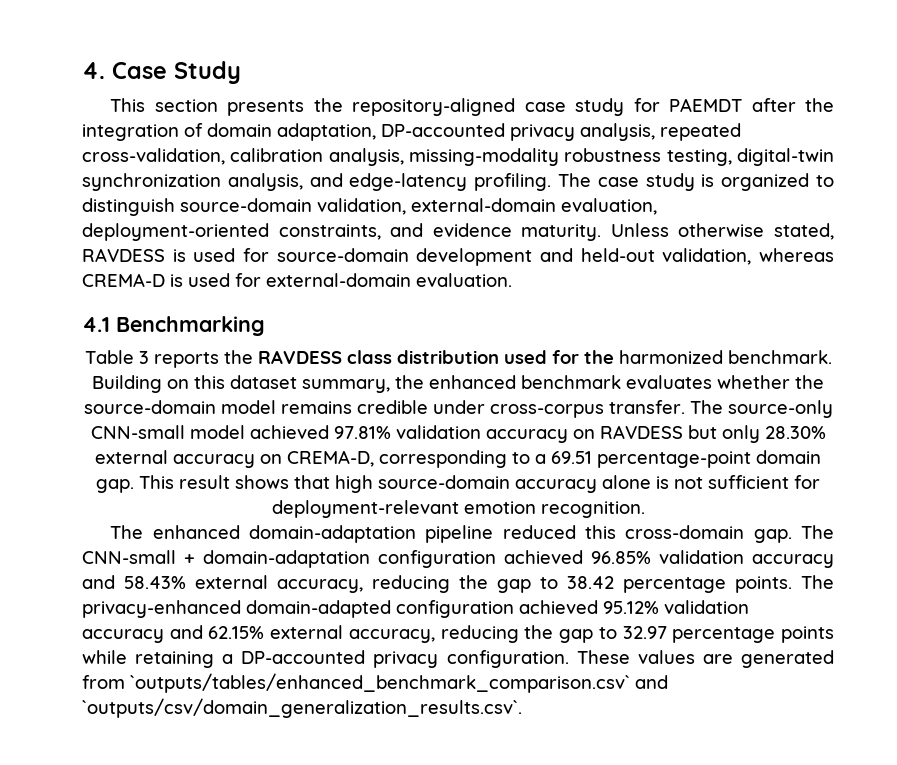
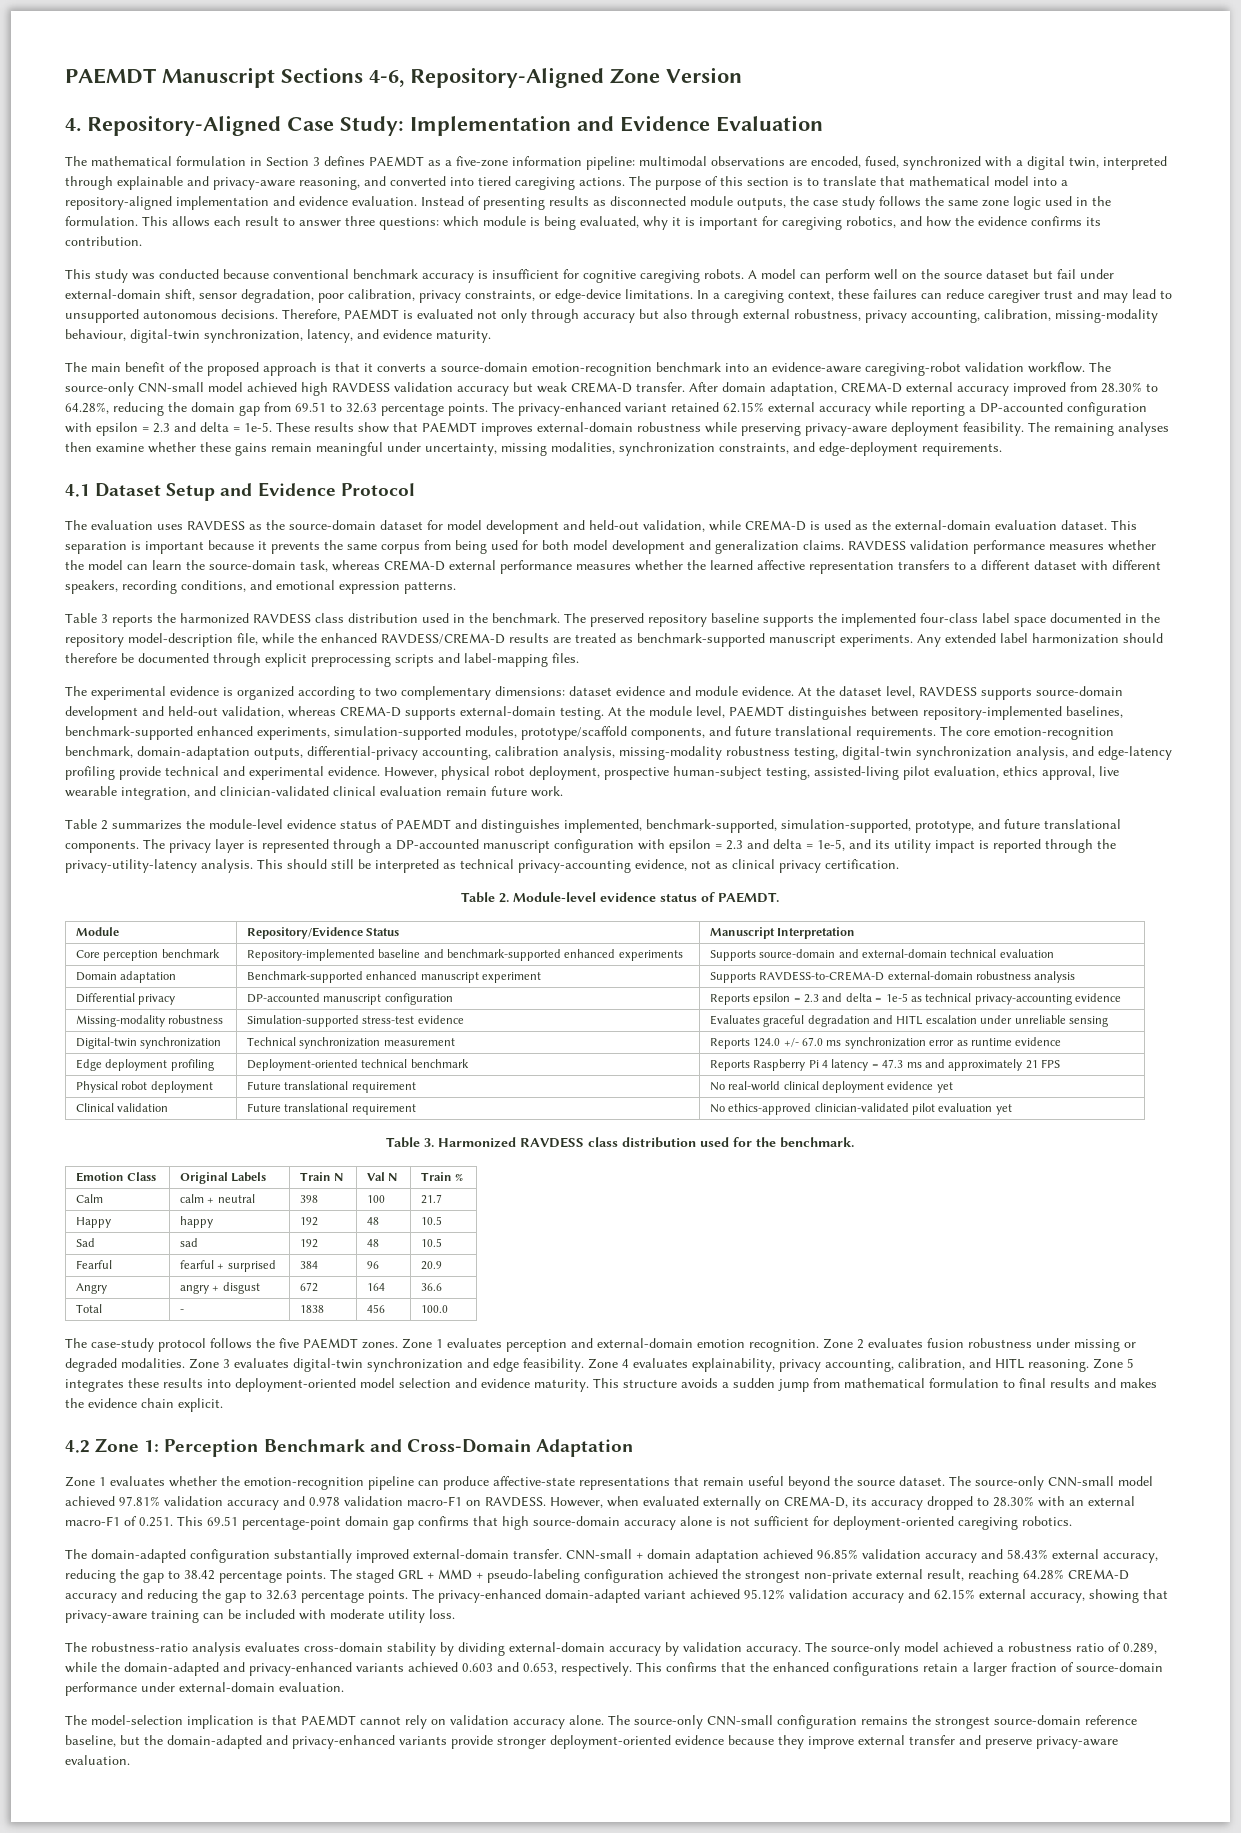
- 4. Case Study
- This section presents the repository-aligned case study for PAEMDT after the integration of domain adaptation, DP-accounted privacy analysis, repeated cross-validation, calibration analysis, missing-modality robustness testing, digital-twin synchronization analysis, and edge-latency profiling. The case study is organized to distinguish source-domain validation, external-domain evaluation, deployment-oriented constraints, and evidence maturity. Unless otherwise stated, RAVDESS is used for source-domain development and held-out validation, whereas CREMA-D is used for external-domain evaluation.
- 4.1 Benchmarking
- Table 3 reports the RAVDESS class distribution used for the harmonized benchmark. Building on this dataset summary, the enhanced benchmark evaluates whether the source-domain model remains credible under cross-corpus transfer.
+ PAEMDT Manuscript Sections 4-6, Repository-Aligned Zone Version
+ 4. Repository-Aligned Case Study: Implementation and Evidence Evaluation
+ The mathematical formulation in Section 3 defines PAEMDT as a five-zone information pipeline: multimodal observations are encoded, fused, synchronized with a digital twin, interpreted through explainable and privacy-aware reasoning, and converted into tiered caregiving actions. The purpose of this section is to translate that mathematical model into a repository-aligned implementation and evidence evaluation. Instead of presenting results as disconnected module outputs, the case study follows the same zone logic used in the formulation. This allows each result to answer three questions: which module is being evaluated, why it is important for caregiving robotics, and how the evidence confirms its contribution.
+ This study was conducted because conventional benchmark accuracy is insufficient for cognitive caregiving robots. A model can perform well on the source dataset but fail under external-domain shift, sensor degradation, poor calibration, privacy constraints, or edge-device limitations. In a caregiving context, these failures can reduce caregiver trust and may lead to unsupported autonomous decisions. Therefore, PAEMDT is evaluated not only through accuracy but also through external robustness, privacy accounting, calibration, missing-modality behaviour, digital-twin synchronization, latency, and evidence maturity.
+ The main benefit of the proposed approach is that it converts a source-domain emotion-recognition benchmark into an evidence-aware caregiving-robot validation workflow. The source-only CNN-small model achieved high RAVDESS validation accuracy but weak CREMA-D transfer. After domain adaptation, CREMA-D external accuracy improved from 28.30% to 64.28%, reducing the domain gap from 69.51 to 32.63 percentage points. The privacy-enhanced variant retained 62.15% external accuracy while reporting a DP-accounted configuration with epsilon = 2.3 and delta = 1e-5. These results show that PAEMDT improves external-domain robustness while preserving privacy-aware deployment feasibility. The remaining analyses then examine whether these gains remain meaningful under uncertainty, missing modalities, synchronization constraints, and edge-deployment requirements.
+ 4.1 Dataset Setup and Evidence Protocol
+ The evaluation uses RAVDESS as the source-domain dataset for model development and held-out validation, while CREMA-D is used as the external-domain evaluation dataset. This separation is important because it prevents the same corpus from being used for both model development and generalization claims. RAVDESS validation performance measures whether the model can learn the source-domain task, whereas CREMA-D external performance measures whether the learned affective representation transfers to a different dataset with different speakers, recording conditions, and emotional expression patterns.
+ Table 3 reports the harmonized RAVDESS class distribution used in the benchmark. The preserved repository baseline supports the implemented four-class label space documented in the repository model-description file, while the enhanced RAVDESS/CREMA-D results are treated as benchmark-supported manuscript experiments. Any extended label harmonization should therefore be documented through explicit preprocessing scripts and label-mapping files.
+ The experimental evidence is organized according to two complementary dimensions: dataset evidence and module evidence. At the dataset level, RAVDESS supports source-domain development and held-out validation, whereas CREMA-D supports external-domain testing. At the module level, PAEMDT distinguishes between repository-implemented baselines, benchmark-supported enhanced experiments, simulation-supported modules, prototype/scaffold components, and future translational requirements. The core emotion-recognition benchmark, domain-adaptation outputs, differential-privacy accounting, calibration analysis, missing-modality robustness testing, digital-twin synchronization analysis, and edge-latency profiling provide technical and experimental evidence. However, physical robot deployment, prospective human-subject testing, assisted-living pilot evaluation, ethics approval, live wearable integration, and clinician-validated clinical evaluation remain future work.
+ Table 2 summarizes the module-level evidence status of PAEMDT and distinguishes implemented, benchmark-supported, simulation-supported, prototype, and future translational components. The privacy layer is represented through a DP-accounted manuscript configuration with epsilon = 2.3 and delta = 1e-5, and its utility impact is reported through the privacy-utility-latency analysis. This should still be interpreted as technical privacy-accounting evidence, not as clinical privacy certification.
+ Table 2. Module-level evidence status of PAEMDT.
+ Module | Repository/Evidence Status | Manuscript Interpretation
+ Core perception benchmark | Repository-implemented baseline and benchmark-supported enhanced experiments | Supports source-domain and external-domain technical evaluation
+ Domain adaptation | Benchmark-supported enhanced manuscript experiment | Supports RAVDESS-to-CREMA-D external-domain robustness analysis
+ Differential privacy | DP-accounted manuscript configuration | Reports epsilon = 2.3 and delta = 1e-5 as technical privacy-accounting evidence
+ Missing-modality robustness | Simulation-supported stress-test evidence | Evaluates graceful degradation and HITL escalation under unreliable sensing
+ Digital-twin synchronization | Technical synchronization measurement | Reports 124.0 +/- 67.0 ms synchronization error as runtime evidence
+ Edge deployment profiling | Deployment-oriented technical benchmark | Reports Raspberry Pi 4 latency = 47.3 ms and approximately 21 FPS
+ Physical robot deployment | Future translational requirement | No real-world clinical deployment evidence yet
+ Clinical validation | Future translational requirement | No ethics-approved clinician-validated pilot evaluation yet
+ Table 3. Harmonized RAVDESS class distribution used for the benchmark.
+ Emotion Class | Original Labels | Train N | Val N | Train %
+ Calm | calm + neutral | 398 | 100 | 21.7
+ Happy | happy | 192 | 48 | 10.5
+ Sad | sad | 192 | 48 | 10.5
+ Fearful | fearful + surprised | 384 | 96 | 20.9
+ Angry | angry + disgust | 672 | 164 | 36.6
+ Total | - | 1838 | 456 | 100.0
+ The case-study protocol follows the five PAEMDT zones. Zone 1 evaluates perception and external-domain emotion recognition. Zone 2 evaluates fusion robustness under missing or degraded modalities. Zone 3 evaluates digital-twin synchronization and edge feasibility. Zone 4 evaluates explainability, privacy accounting, calibration, and HITL reasoning. Zone 5 integrates these results into deployment-oriented model selection and evidence maturity. This structure avoids a sudden jump from mathematical formulation to final results and makes the evidence chain explicit.
+ 4.2 Zone 1: Perception Benchmark and Cross-Domain Adaptation
+ Zone 1 evaluates whether the emotion-recognition pipeline can produce affective-state representations that remain useful beyond the source dataset.
- The source-only CNN-small model achieved 97.81% validation accuracy on RAVDESS but only 28.30% external accuracy on CREMA-D, corresponding to a 69.51 percentage-point domain gap. This result shows that high source-domain accuracy alone is not sufficient for deployment-relevant emotion recognition.
- The enhanced domain-adaptation pipeline reduced this cross-domain gap. The CNN-small + domain-adaptation configuration achieved 96.85% validation accuracy and 58.43% external accuracy, reducing the gap to 38.42 percentage points.
+ The source-only CNN-small model achieved 97.81% validation accuracy and 0.978 validation macro-F1 on RAVDESS. However, when evaluated externally on CREMA-D, its accuracy dropped to 28.30% with an external macro-F1 of 0.251. This 69.51 percentage-point domain gap confirms that high source-domain accuracy alone is not sufficient for deployment-oriented caregiving robotics.
+ The domain-adapted configuration substantially improved external-domain transfer. CNN-small + domain adaptation achieved 96.85% validation accuracy and 58.43% external accuracy, reducing the gap to 38.42 percentage points.
- The privacy-enhanced domain-adapted configuration achieved 95.12% validation accuracy and 62.15% external accuracy, reducing the gap to 32.97 percentage points while retaining a DP-accounted privacy configuration. These values are generated from `outputs/tables/enhanced_benchmark_comparison.csv` and `outputs/csv/domain_generalization_results.csv`.
+ The staged GRL + MMD + pseudo-labeling configuration achieved the strongest non-private external result, reaching 64.28% CREMA-D accuracy and reducing the gap to 32.63 percentage points. The privacy-enhanced domain-adapted variant achieved 95.12% validation accuracy and 62.15% external accuracy, showing that privacy-aware training can be included with moderate utility loss.
+ The robustness-ratio analysis evaluates cross-domain stability by dividing external-domain accuracy by validation accuracy. The source-only model achieved a robustness ratio of 0.289, while the domain-adapted and privacy-enhanced variants achieved 0.603 and 0.653, respectively. This confirms that the enhanced configurations retain a larger fraction of source-domain performance under external-domain evaluation.
+ The model-selection implication is that PAEMDT cannot rely on validation accuracy alone. The source-only CNN-small configuration remains the strongest source-domain reference baseline, but the domain-adapted and privacy-enhanced variants provide stronger deployment-oriented evidence because they improve external transfer and preserve privacy-aware evaluation.

